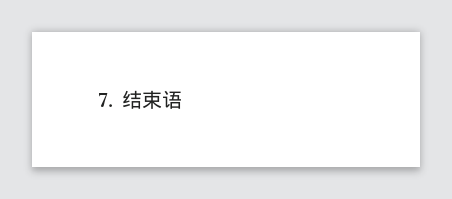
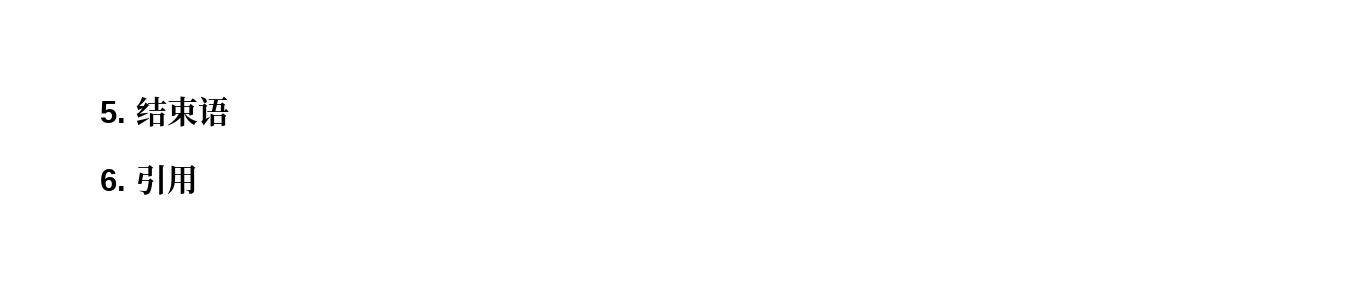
- 7.结束语
+ 5.结束语
+ 6.引用

